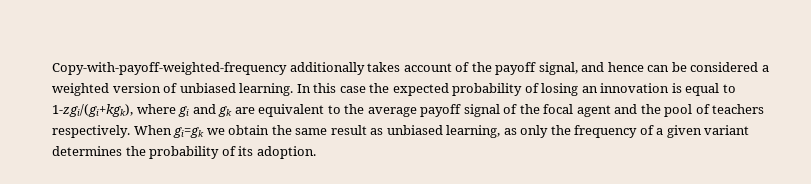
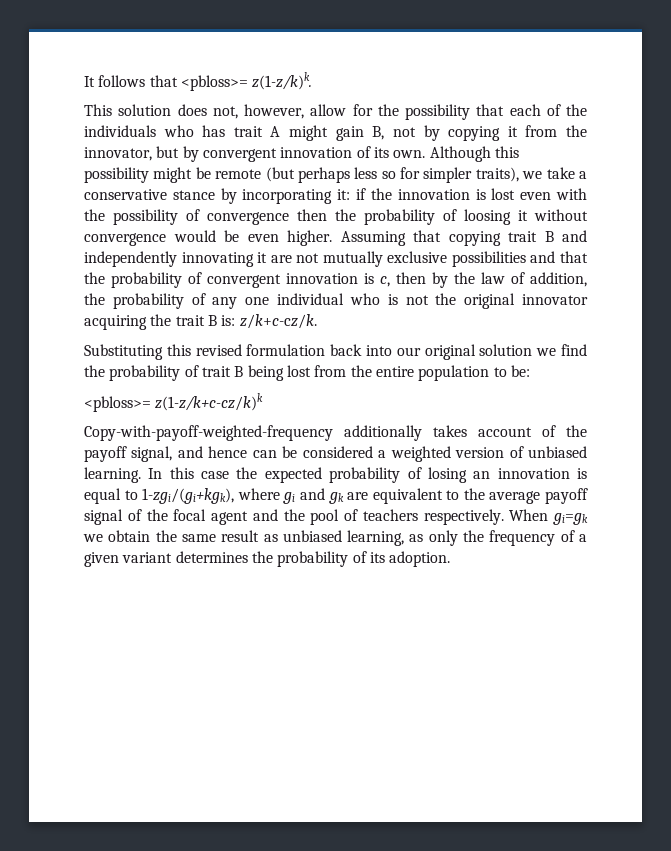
+ It follows that <pbloss>= z(1-z/k)k.
+ This solution does not, however, allow for the possibility that each of the individuals who has trait A might gain B, not by copying it from the innovator, but by convergent innovation of its own. Although this possibility might be remote (but perhaps less so for simpler traits), we take a conservative stance by incorporating it: if the innovation is lost even with the possibility of convergence then the probability of loosing it without convergence would be even higher. Assuming that copying trait B and independently innovating it are not mutually exclusive possibilities and that the probability of convergent innovation is c, then by the law of addition, the probability of any one individual who is not the original innovator acquiring the trait B is: z/k+c-cz/k.
+ Substituting this revised formulation back into our original solution we find the probability of trait B being lost from the entire population to be:
+ <pbloss>= z(1-z/k+c-cz/k)k

